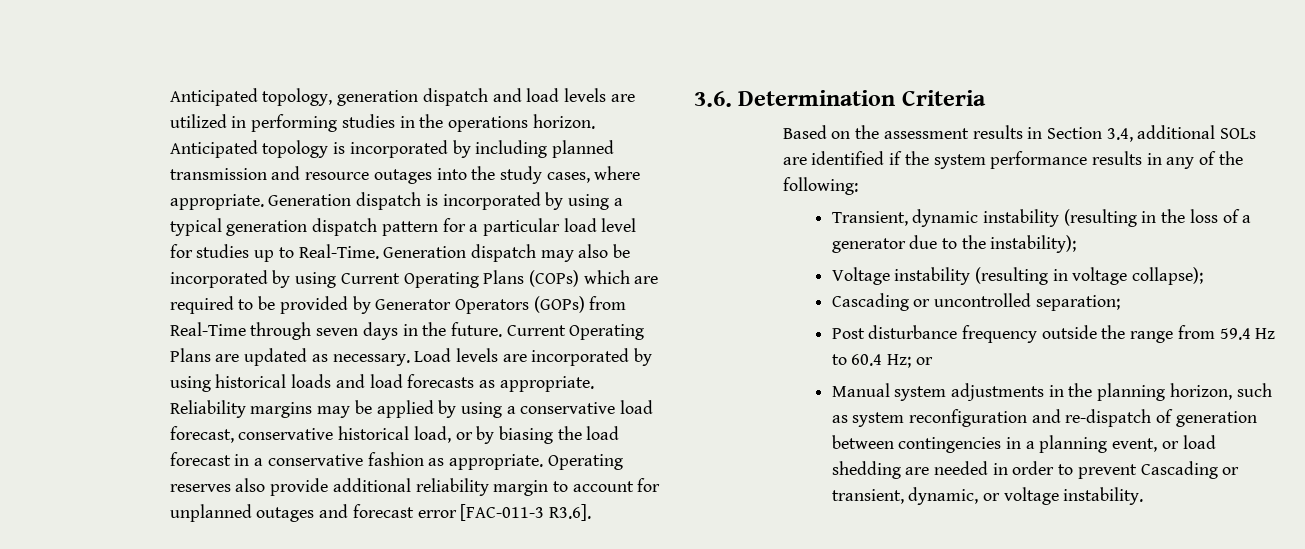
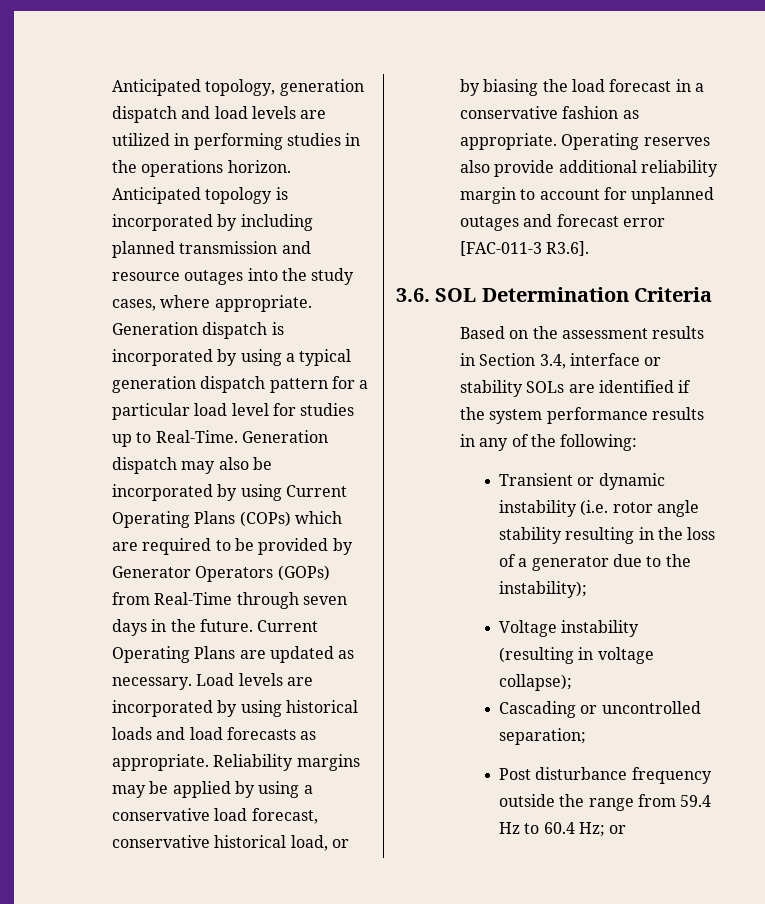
- 3.6. Determination Criteria
+ 3.6. SOL Determination Criteria
- Based on the assessment results in Section 3.4, additional SOLs are identified if the system performance results in any of the following:
+ Based on the assessment results in Section 3.4, interface or stability SOLs are identified if the system performance results in any of the following:
- Transient, dynamic instability (resulting in the loss of a generator due to the instability);
+ Transient or dynamic instability (i.e. rotor angle stability resulting in the loss of a generator due to the instability);
- Manual system adjustments in the planning horizon, such as system reconfiguration and re-dispatch of generation between contingencies in a planning event, or load shedding are needed in order to prevent Cascading or transient, dynamic, or voltage instability.

